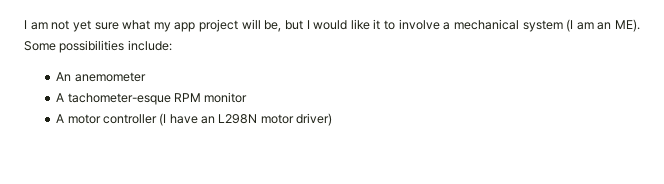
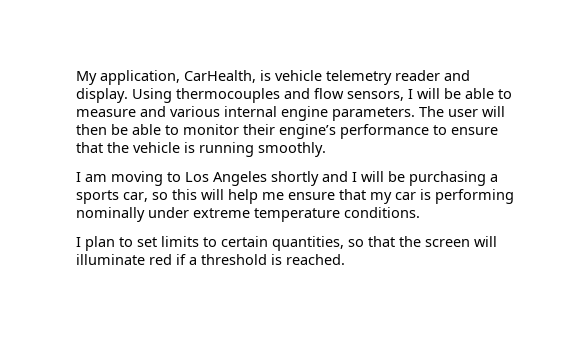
- I am not yet sure what my app project will be, but I would like it to involve a mechanical system (I am an ME). Some possibilities include:
- An anemometer
- A tachometer-esque RPM monitor
- A motor controller (I have an L298N motor driver)
+ My application, CarHealth, is vehicle telemetry reader and display. Using thermocouples and flow sensors, I will be able to measure and various internal engine parameters. The user will then be able to monitor their engine’s performance to ensure that the vehicle is running smoothly.
+ I am moving to Los Angeles shortly and I will be purchasing a sports car, so this will help me ensure that my car is performing nominally under extreme temperature conditions.
+ I plan to set limits to certain quantities, so that the screen will illuminate red if a threshold is reached.

